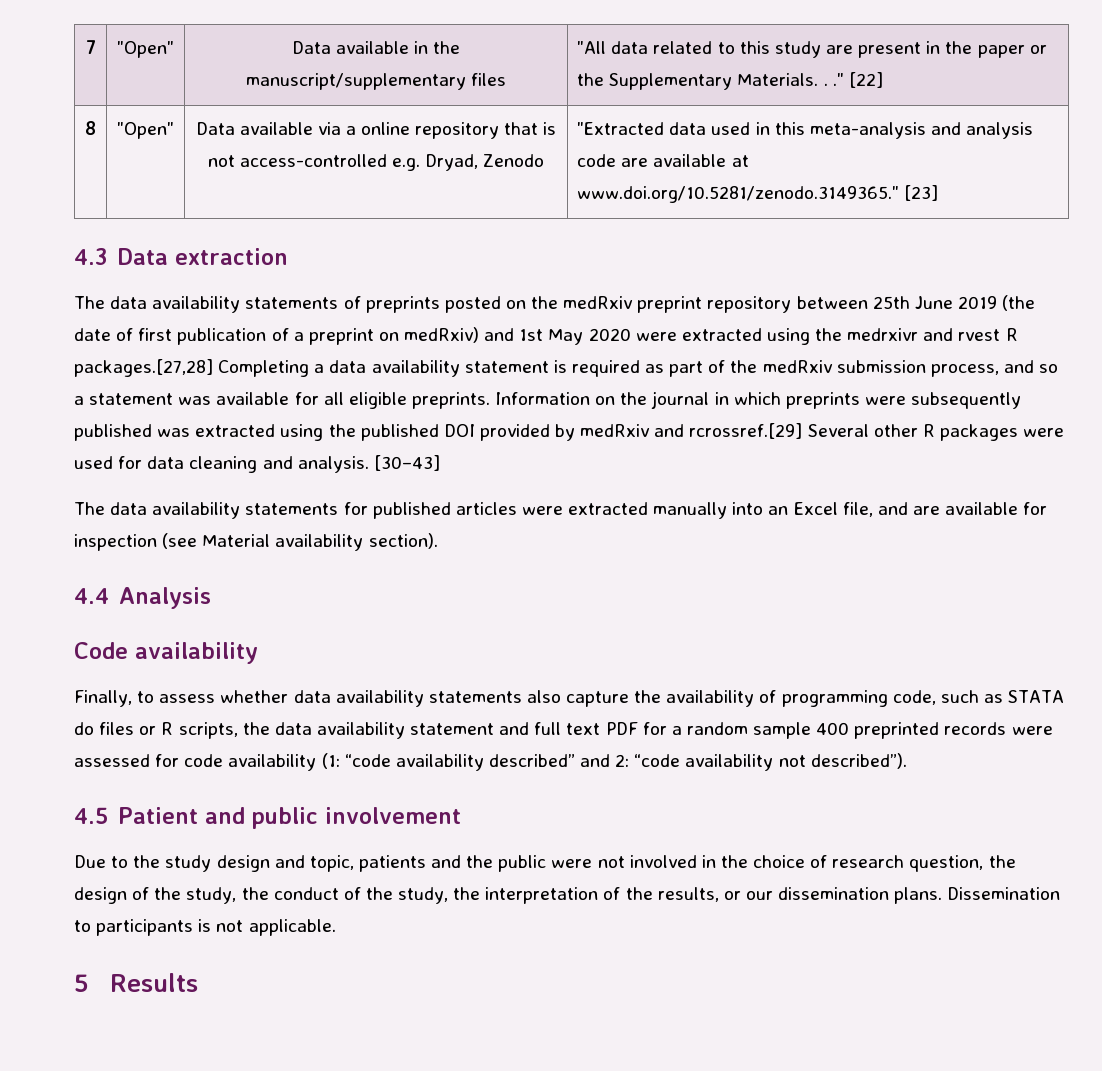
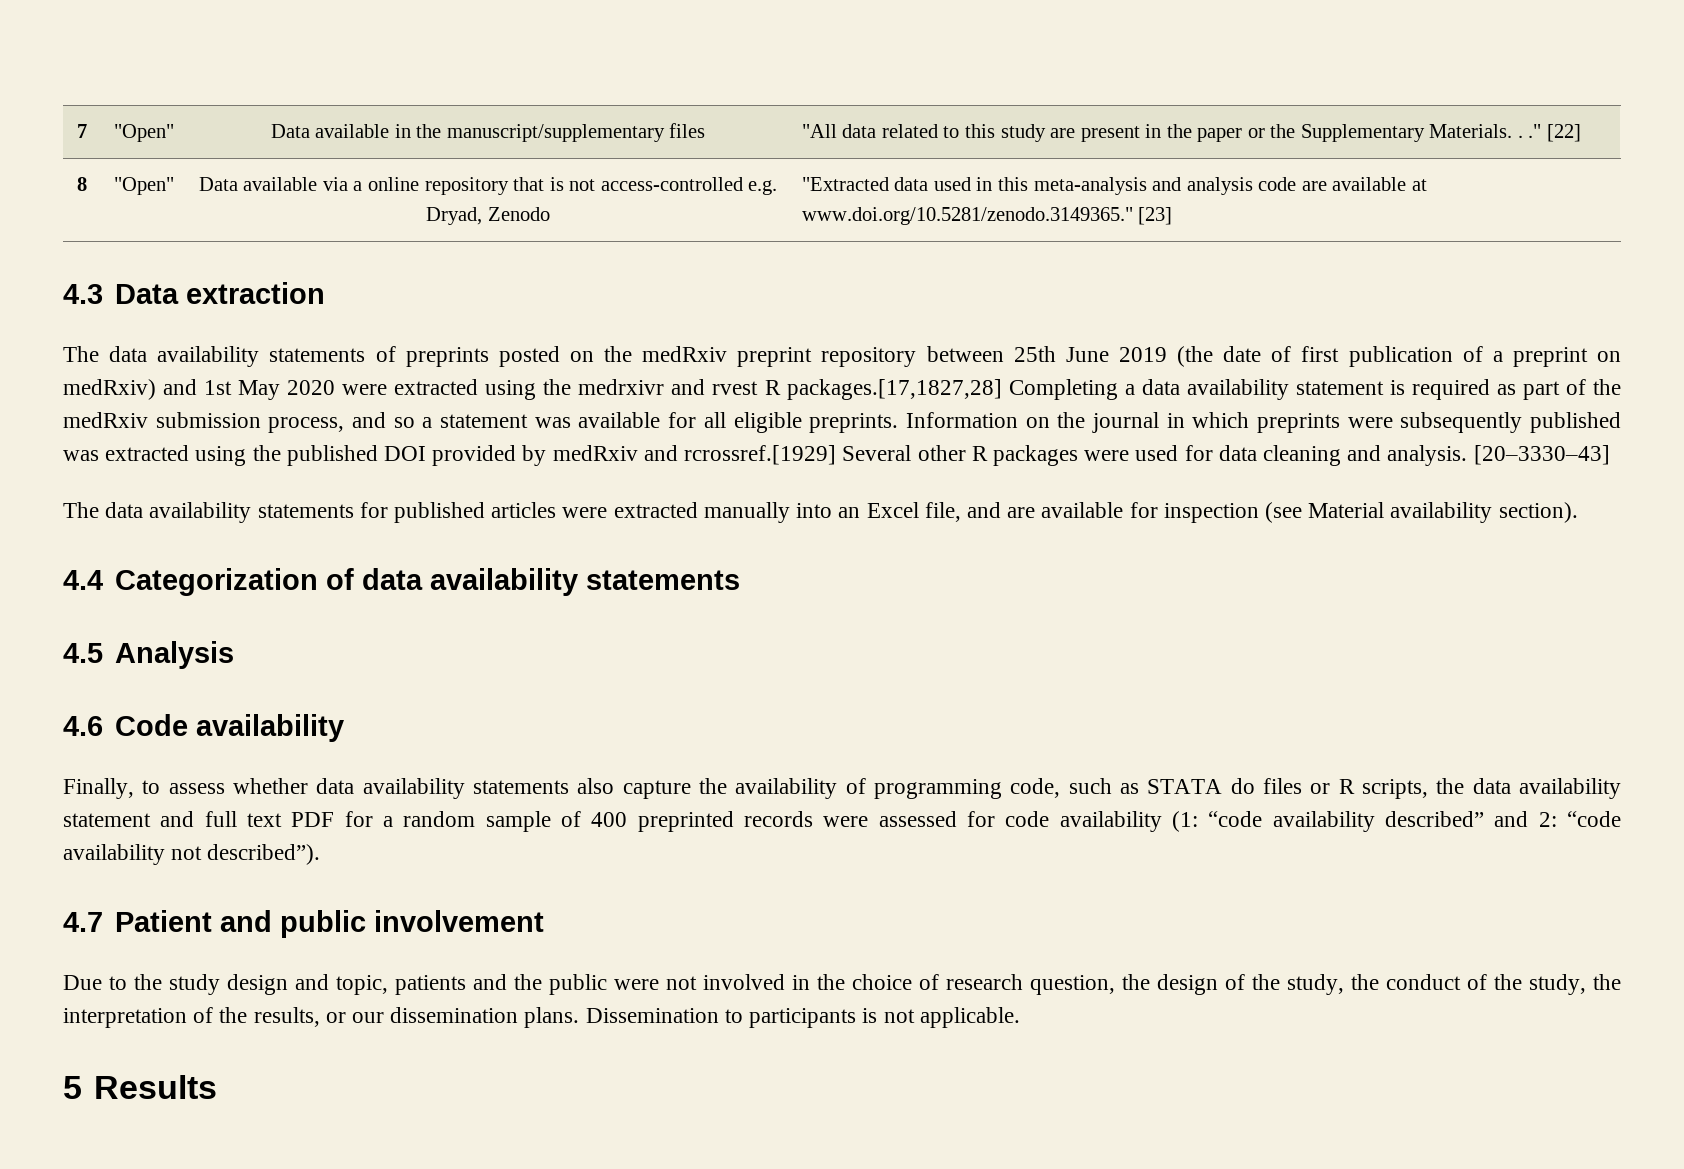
- The data availability statements of preprints posted on the medRxiv preprint repository between 25th June 2019 (the date of first publication of a preprint on medRxiv) and 1st May 2020 were extracted using the medrxivr and rvest R packages.[27,28] Completing a data availability statement is required as part of the medRxiv submission process, and so a statement was available for all eligible preprints.
+ The data availability statements of preprints posted on the medRxiv preprint repository between 25th June 2019 (the date of first publication of a preprint on medRxiv) and 1st May 2020 were extracted using the medrxivr and rvest R packages.[17,1827,28] Completing a data availability statement is required as part of the medRxiv submission process, and so a statement was available for all eligible preprints.
- Information on the journal in which preprints were subsequently published was extracted using the published DOI provided by medRxiv and rcrossref.[29] Several other R packages were used for data cleaning and analysis.
+ Information on the journal in which preprints were subsequently published was extracted using the published DOI provided by medRxiv and rcrossref.[1929] Several other R packages were used for data cleaning and analysis.
- [30–43]
+ [20–3330–43]
- 4.4 Analysis
+ 4.4 Categorization of data availability statements
+ 4.5 Analysis
- Code availability
+ 4.6 Code availability
- Finally, to assess whether data availability statements also capture the availability of programming code, such as STATA do files or R scripts, the data availability statement and full text PDF for a random sample 400 preprinted records were assessed for code availability (1: “code availability described” and 2: “code availability not described”).
+ Finally, to assess whether data availability statements also capture the availability of programming code, such as STATA do files or R scripts, the data availability statement and full text PDF for a random sample of 400 preprinted records were assessed for code availability (1: “code availability described” and 2: “code availability not described”).
- 4.5 Patient and public involvement
+ 4.7 Patient and public involvement

